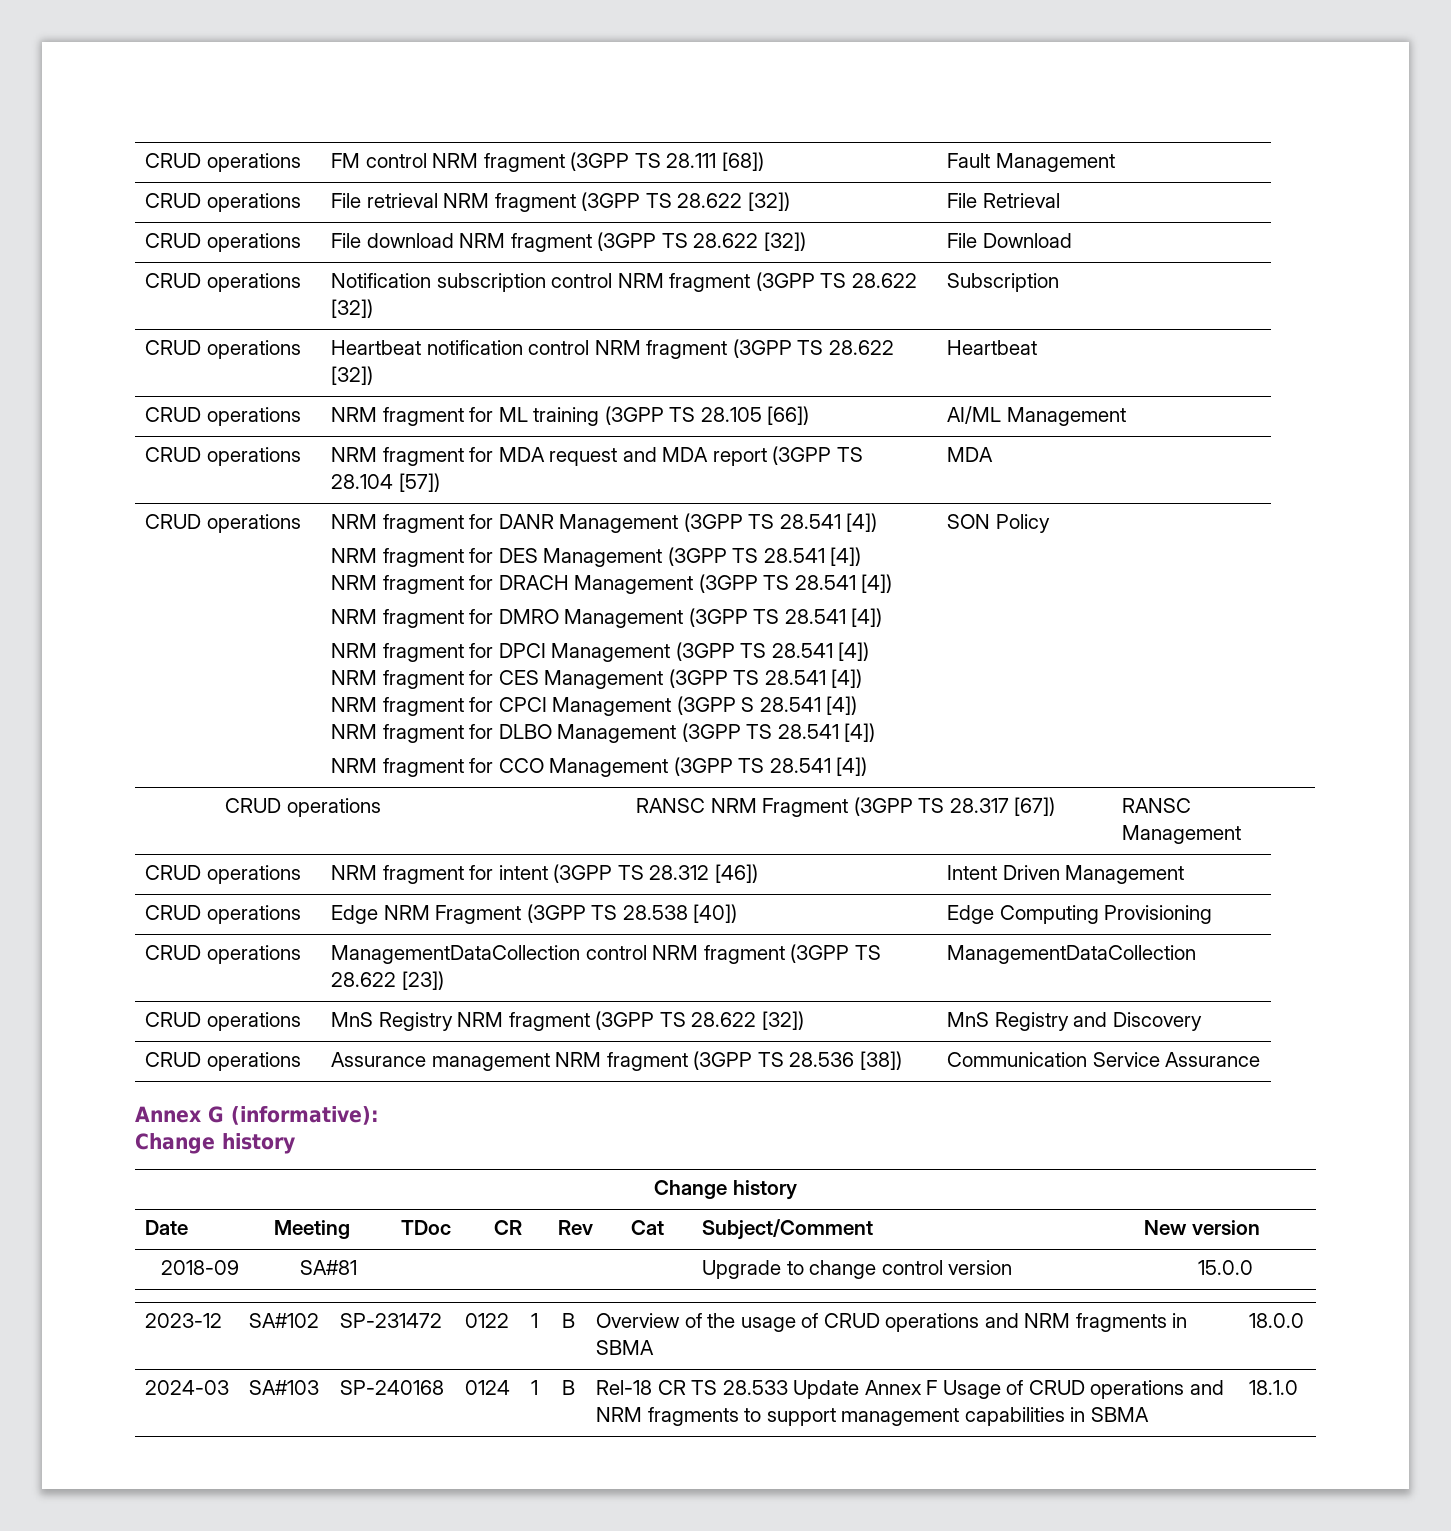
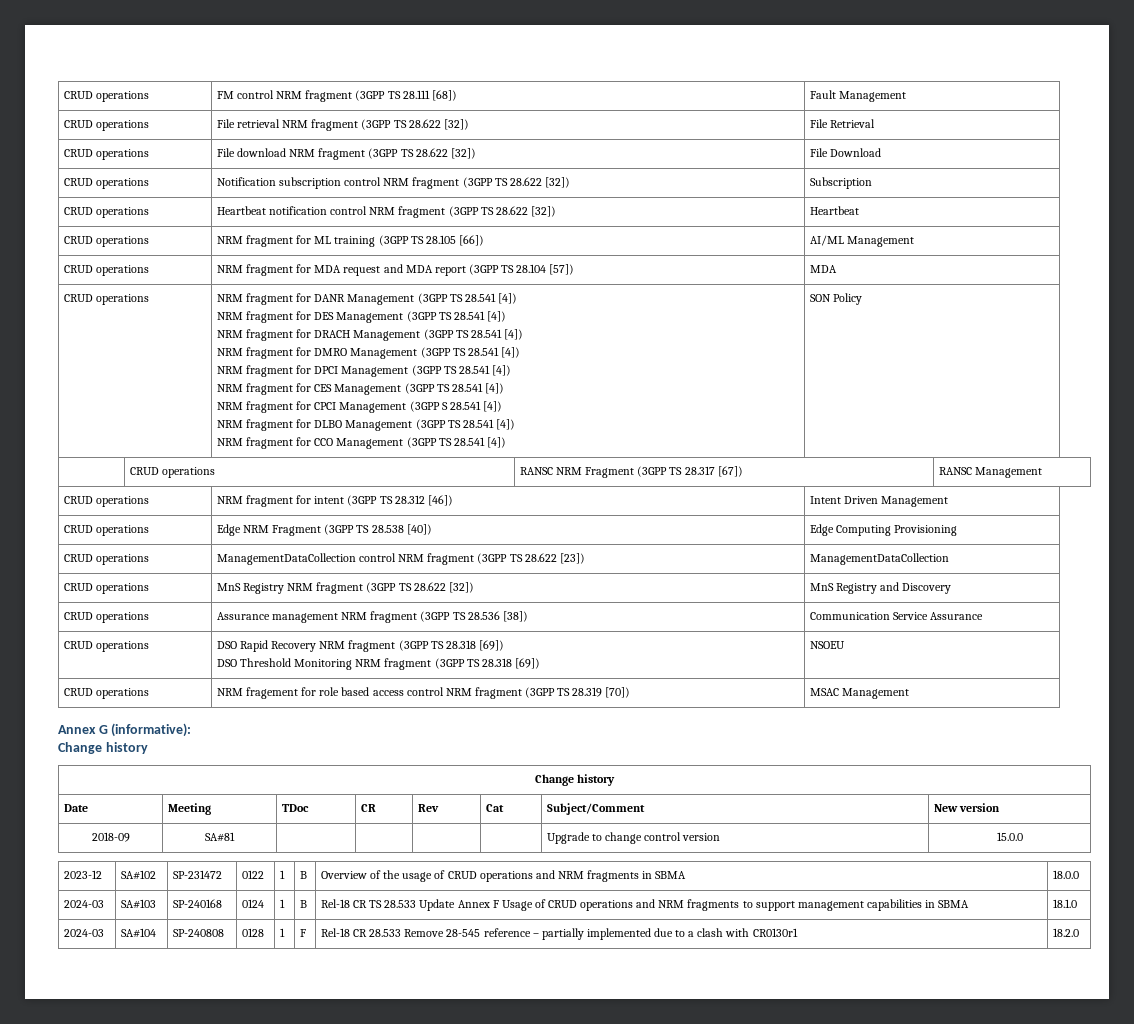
+ CRUD operations | DSO Rapid Recovery NRM fragment (3GPP TS 28.318 [69])
+ DSO Threshold Monitoring NRM fragment (3GPP TS 28.318 [69]) | NSOEU
+ CRUD operations | NRM fragement for role based access control NRM fragment (3GPP TS 28.319 [70]) | MSAC Management
+ 2024-03 | SA#104 | SP-240808 | 0128 | 1 | F | Rel-18 CR 28.533 Remove 28-545 reference – partially implemented due to a clash with CR0130r1 | 18.2.0

